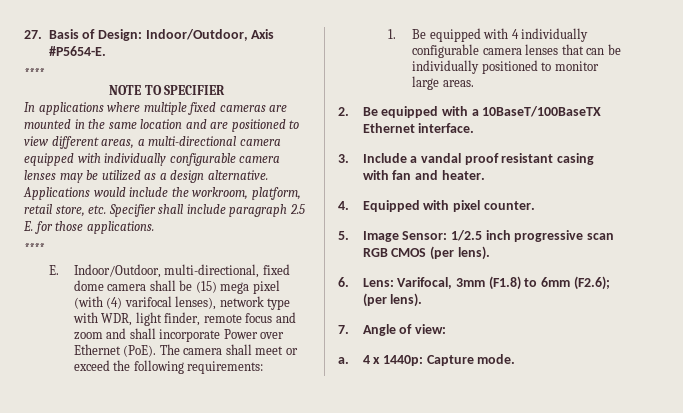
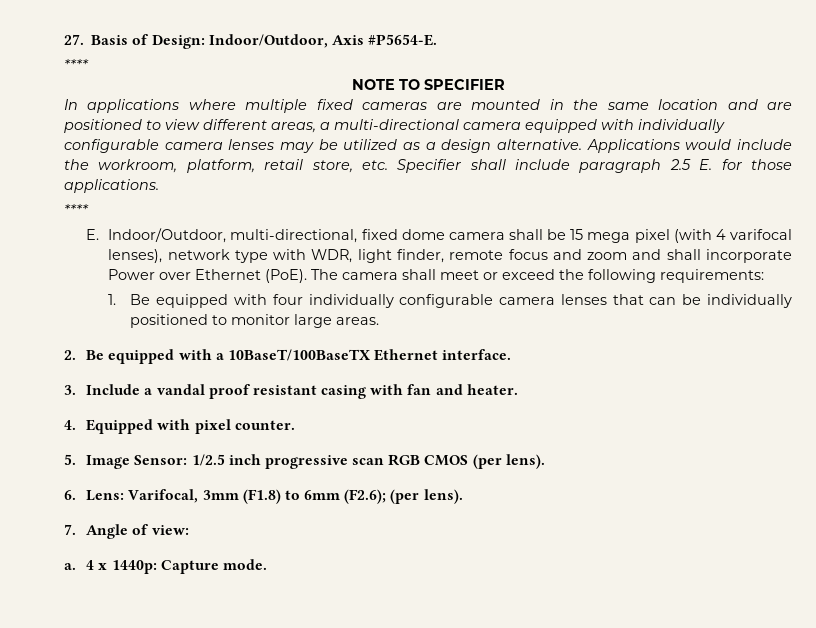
- E. Indoor/Outdoor, multi-directional, fixed dome camera shall be (15) mega pixel (with (4) varifocal lenses), network type with WDR, light finder, remote focus and zoom and shall incorporate Power over Ethernet (PoE).
+ E. Indoor/Outdoor, multi-directional, fixed dome camera shall be 15 mega pixel (with 4 varifocal lenses), network type with WDR, light finder, remote focus and zoom and shall incorporate Power over Ethernet (PoE).
- 1. Be equipped with 4 individually configurable camera lenses that can be individually positioned to monitor large areas.
+ 1. Be equipped with four individually configurable camera lenses that can be individually positioned to monitor large areas.

